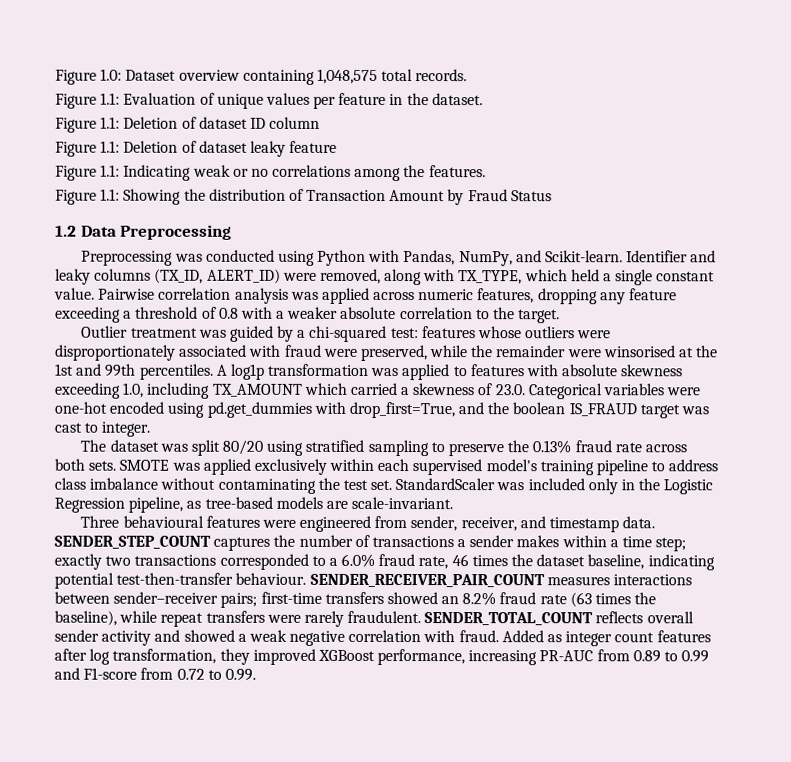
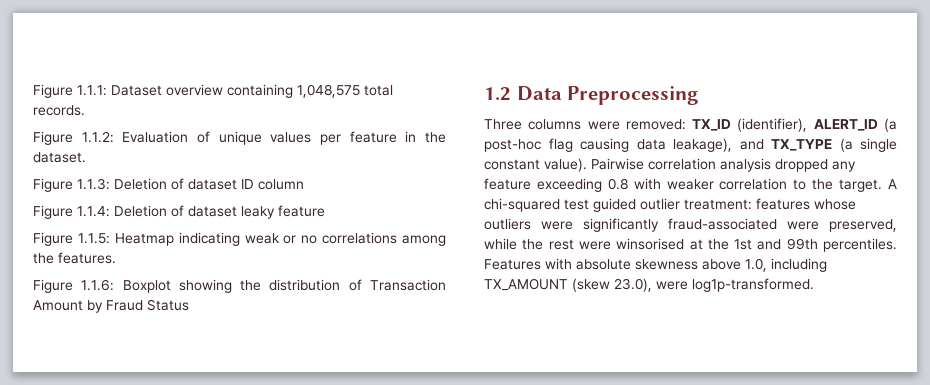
- Figure 1.0: Dataset overview containing 1,048,575 total records.
+ Figure 1.1.1: Dataset overview containing 1,048,575 total records.
- Figure 1.1: Evaluation of unique values per feature in the dataset.
+ Figure 1.1.2: Evaluation of unique values per feature in the dataset.
- Figure 1.1: Deletion of dataset ID column
+ Figure 1.1.3: Deletion of dataset ID column
- Figure 1.1: Deletion of dataset leaky feature
+ Figure 1.1.4: Deletion of dataset leaky feature
- Figure 1.1: Indicating weak or no correlations among the features.
+ Figure 1.1.5: Heatmap indicating weak or no correlations among the features.
- Figure 1.1: Showing the distribution of Transaction Amount by Fraud Status
+ Figure 1.1.6: Boxplot showing the distribution of Transaction Amount by Fraud Status
- Preprocessing was conducted using Python with Pandas, NumPy, and Scikit-learn. Identifier and leaky columns (TX_ID, ALERT_ID) were removed, along with TX_TYPE, which held a single constant value.
+ Three columns were removed: TX_ID (identifier), ALERT_ID (a post-hoc flag causing data leakage), and TX_TYPE (a single constant value).
- Pairwise correlation analysis was applied across numeric features, dropping any feature exceeding a threshold of 0.8 with a weaker absolute correlation to the target.
- Outlier treatment was guided by a chi-squared test: features whose outliers were disproportionately associated with fraud were preserved, while the remainder were winsorised at the 1st and 99th percentiles.
+ Pairwise correlation analysis dropped any feature exceeding 0.8 with weaker correlation to the target. A chi-squared test guided outlier treatment: features whose outliers were significantly fraud-associated were preserved, while the rest were winsorised at the 1st and 99th percentiles.
- A log1p transformation was applied to features with absolute skewness exceeding 1.0, including TX_AMOUNT which carried a skewness of 23.0. Categorical variables were one-hot encoded using pd.get_dummies with drop_first=True, and the boolean IS_FRAUD target was cast to integer.
- The dataset was split 80/20 using stratified sampling to preserve the 0.13% fraud rate across both sets. SMOTE was applied exclusively within each supervised model's training pipeline to address class imbalance without contaminating the test set. StandardScaler was included only in the Logistic Regression pipeline, as tree-based models are scale-invariant.
- Three behavioural features were engineered from sender, receiver, and timestamp data. SENDER_STEP_COUNT captures the number of transactions a sender makes within a time step; exactly two transactions corresponded to a 6.0% fraud rate, 46 times the dataset baseline, indicating potential test-then-transfer behaviour. SENDER_RECEIVER_PAIR_COUNT measures interactions between sender–receiver pairs; first-time transfers showed an 8.2% fraud rate (63 times the baseline), while repeat transfers were rarely fraudulent. SENDER_TOTAL_COUNT reflects overall sender activity and showed a weak negative correlation with fraud. Added as integer count features after log transformation, they improved XGBoost performance, increasing PR-AUC from 0.89 to 0.99 and F1-score from 0.72 to 0.99.
+ Features with absolute skewness above 1.0, including TX_AMOUNT (skew 23.0), were log1p-transformed.

